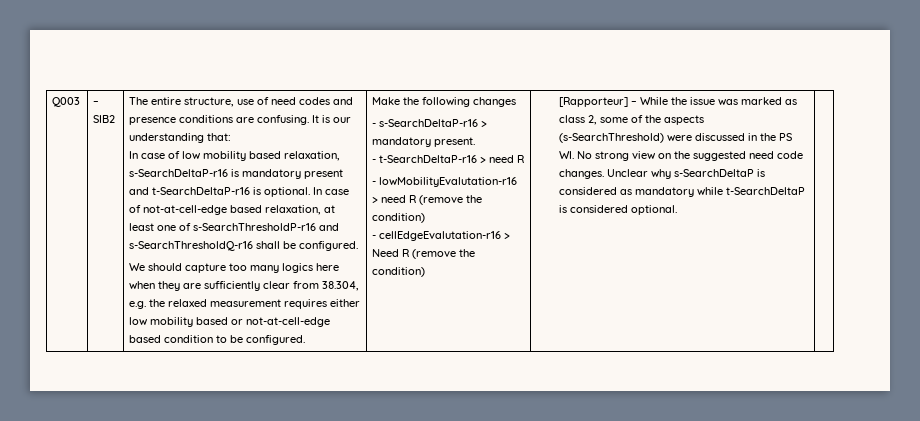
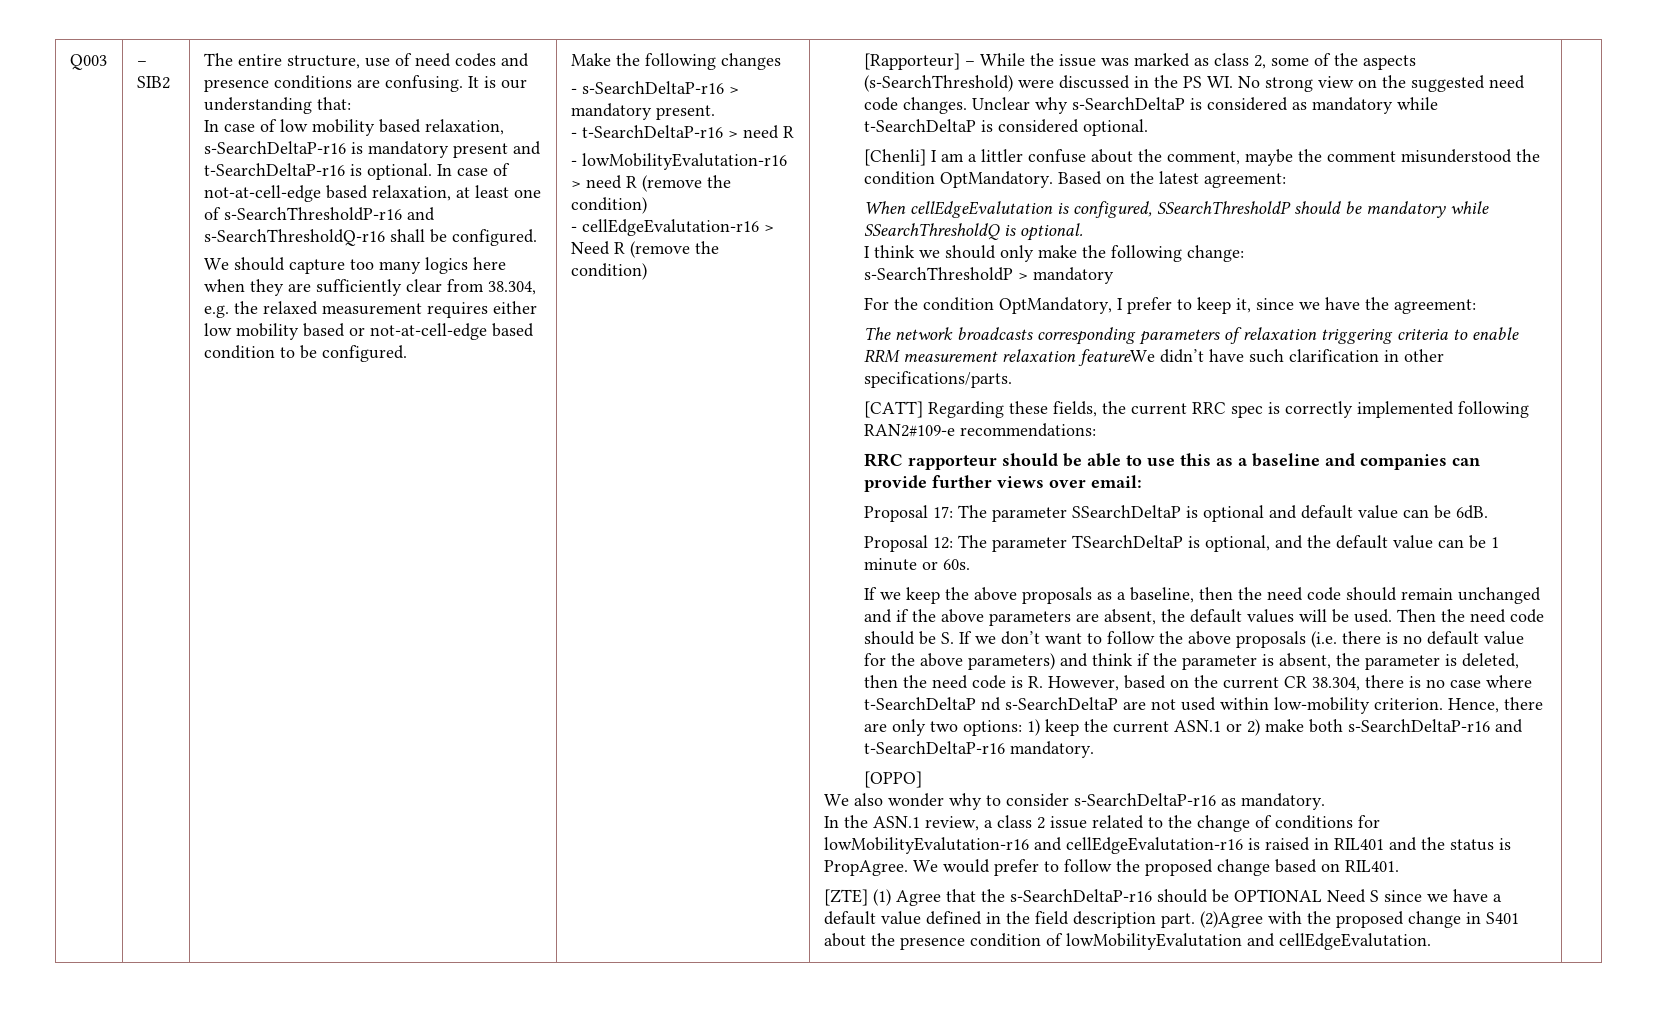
+ [Chenli] I am a littler confuse about the comment, maybe the comment misunderstood the condition OptMandatory. Based on the latest agreement:
+ When cellEdgeEvalutation is configured, SSearchThresholdP should be mandatory while SSearchThresholdQ is optional.
+ I think we should only make the following change:
+ s-SearchThresholdP > mandatory
+ For the condition OptMandatory, I prefer to keep it, since we have the agreement:
+ The network broadcasts corresponding parameters of relaxation triggering criteria to enable RRM measurement relaxation featureWe didn’t have such clarification in other specifications/parts.
+ [CATT] Regarding these fields, the current RRC spec is correctly implemented following RAN2#109-e recommendations:
+ RRC rapporteur should be able to use this as a baseline and companies can provide further views over email:
+ Proposal 17: The parameter SSearchDeltaP is optional and default value can be 6dB.
+ Proposal 12: The parameter TSearchDeltaP is optional, and the default value can be 1 minute or 60s.
+ If we keep the above proposals as a baseline, then the need code should remain unchanged and if the above parameters are absent, the default values will be used. Then the need code should be S. If we don’t want to follow the above proposals (i.e. there is no default value for the above parameters) and think if the parameter is absent, the parameter is deleted, then the need code is R. However, based on the current CR 38.304, there is no case where t-SearchDeltaP nd s-SearchDeltaP are not used within low-mobility criterion. Hence, there are only two options: 1) keep the current ASN.1 or 2) make both s-SearchDeltaP-r16 and t-SearchDeltaP-r16 mandatory.
+ [OPPO]
+ We also wonder why to consider s-SearchDeltaP-r16 as mandatory.
+ In the ASN.1 review, a class 2 issue related to the change of conditions for lowMobilityEvalutation-r16 and cellEdgeEvalutation-r16 is raised in RIL401 and the status is PropAgree. We would prefer to follow the proposed change based on RIL401.
+ [ZTE] (1) Agree that the s-SearchDeltaP-r16 should be OPTIONAL Need S since we have a default value defined in the field description part. (2)Agree with the proposed change in S401 about the presence condition of lowMobilityEvalutation and cellEdgeEvalutation.

